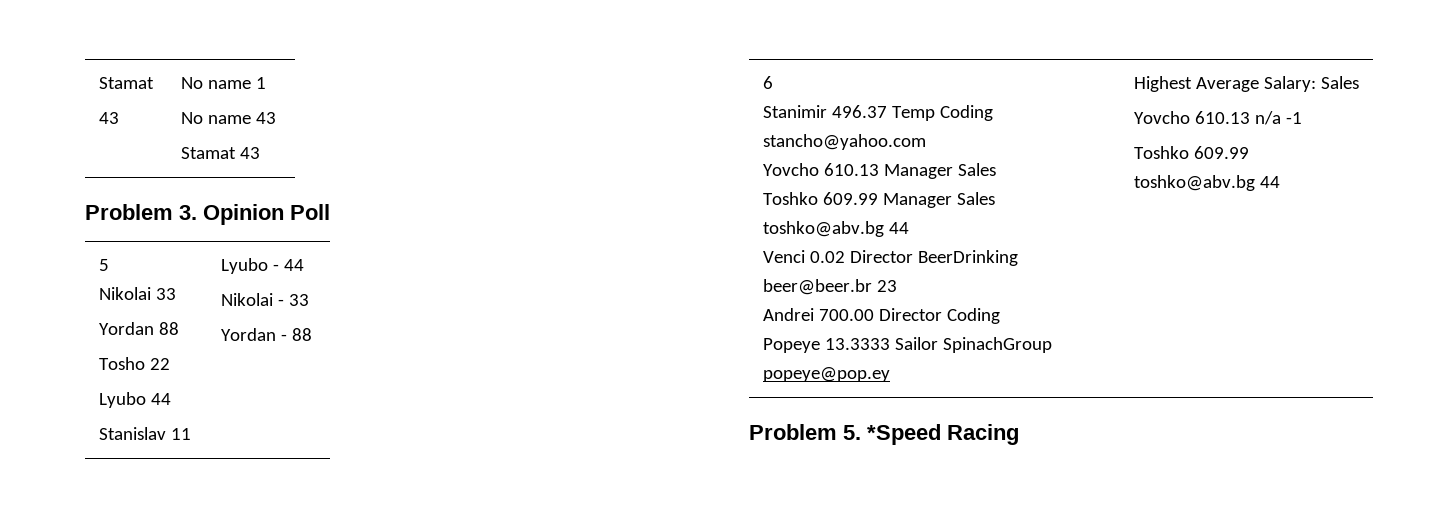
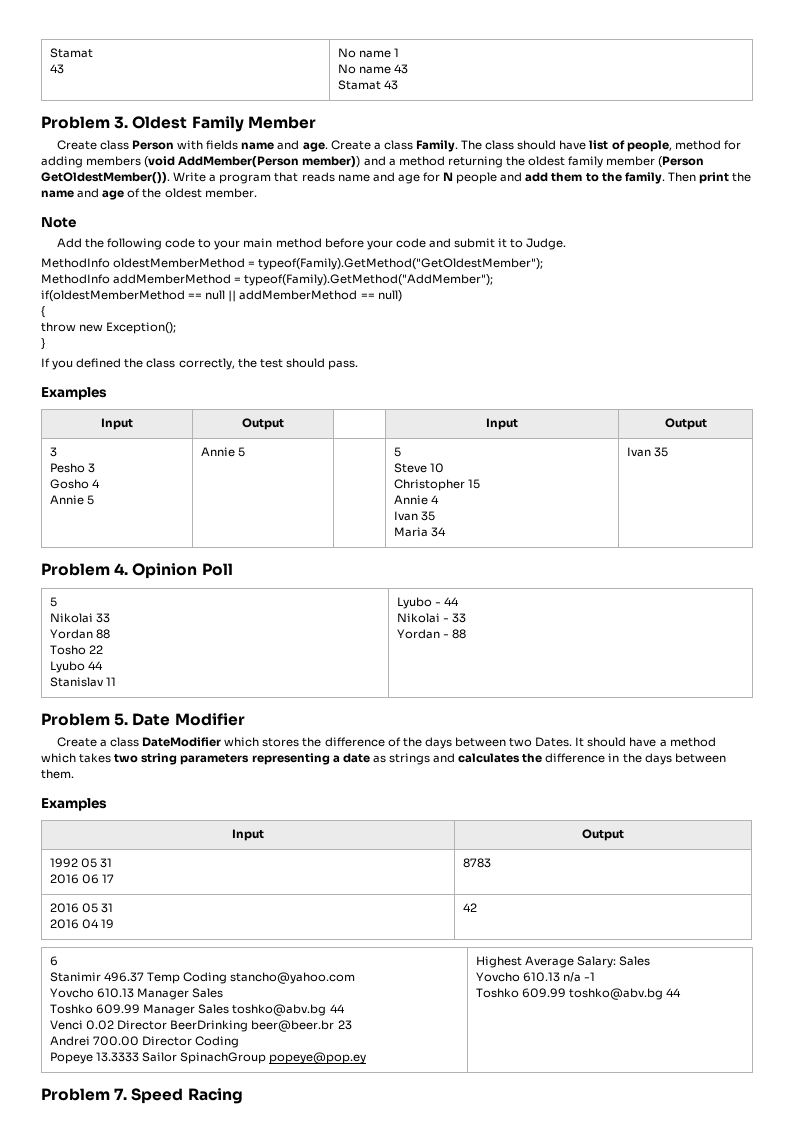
- Problem 3. Opinion Poll
+ Problem 3. Oldest Family Member
+ Create class Person with fields name and age. Create a class Family. The class should have list of people, method for adding members (void AddMember(Person member)) and a method returning the oldest family member (Person GetOldestMember()). Write a program that reads name and age for N people and add them to the family. Then print the name and age of the oldest member.
+ Note
+ Add the following code to your main method before your code and submit it to Judge.
+ MethodInfo oldestMemberMethod = typeof(Family).GetMethod("GetOldestMember");
+ MethodInfo addMemberMethod = typeof(Family).GetMethod("AddMember");
+ if(oldestMemberMethod == null || addMemberMethod == null)
+ {
+ throw new Exception();
+ }
+ If you defined the class correctly, the test should pass.
+ Examples
+ Input | Output | | Input | Output
+ 3
+ Pesho 3
+ Gosho 4
+ Annie 5 | Annie 5 | | 5
+ Steve 10
+ Christopher 15
+ Annie 4
+ Ivan 35
+ Maria 34 | Ivan 35
+ Problem 4. Opinion Poll
+ Problem 5. Date Modifier
+ Create a class DateModifier which stores the difference of the days between two Dates. It should have a method which takes two string parameters representing a date as strings and calculates the difference in the days between them.
+ Examples
+ Input | Output
+ 1992 05 31
+ 2016 06 17 | 8783
+ 2016 05 31
+ 2016 04 19 | 42
- Problem 5. *Speed Racing
+ Problem 7. Speed Racing

